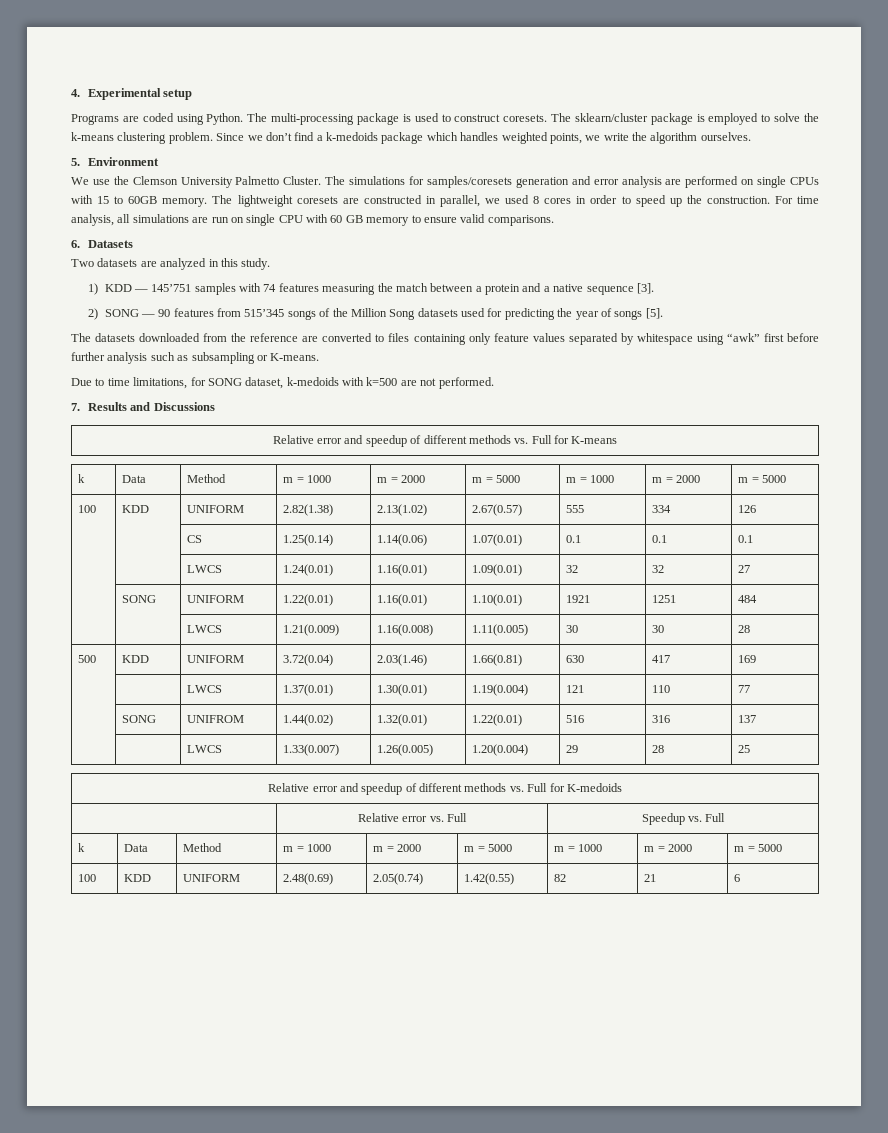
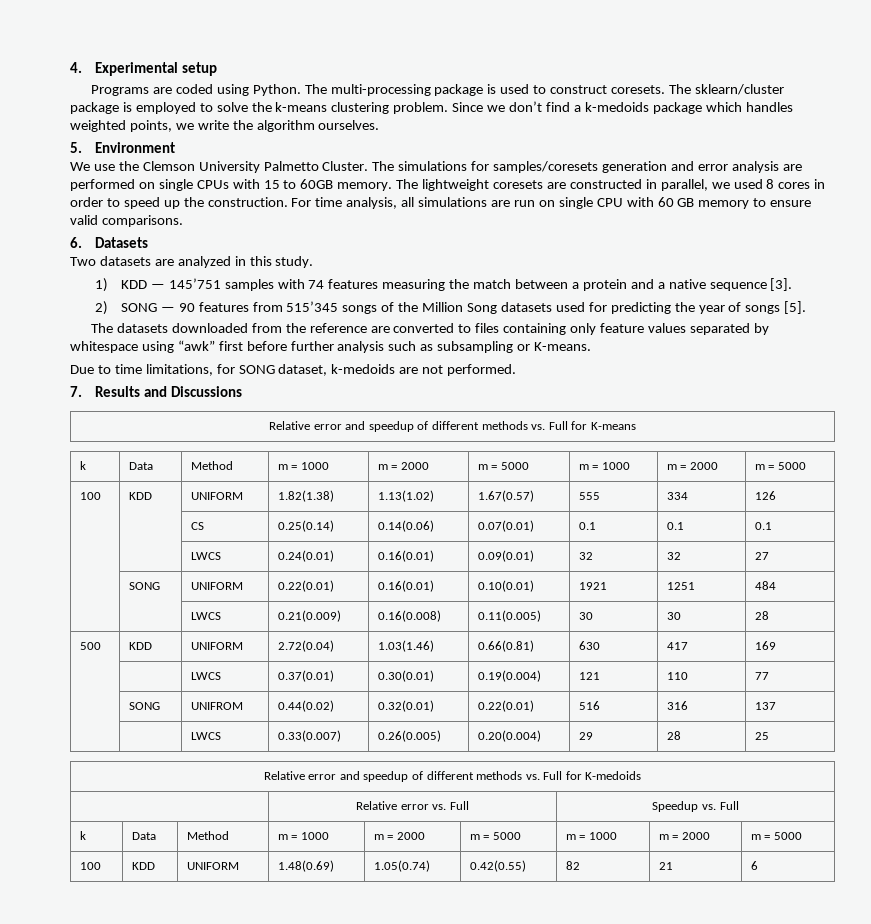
- Due to time limitations, for SONG dataset, k-medoids with k=500 are not performed.
+ Due to time limitations, for SONG dataset, k-medoids are not performed.
- 100 | KDD | UNIFORM | 2.82(1.38) | 2.13(1.02) | 2.67(0.57) | 555 | 334 | 126
+ 100 | KDD | UNIFORM | 1.82(1.38) | 1.13(1.02) | 1.67(0.57) | 555 | 334 | 126
- | | CS | 1.25(0.14) | 1.14(0.06) | 1.07(0.01) | 0.1 | 0.1 | 0.1
+ | | CS | 0.25(0.14) | 0.14(0.06) | 0.07(0.01) | 0.1 | 0.1 | 0.1
- | | LWCS | 1.24(0.01) | 1.16(0.01) | 1.09(0.01) | 32 | 32 | 27
+ | | LWCS | 0.24(0.01) | 0.16(0.01) | 0.09(0.01) | 32 | 32 | 27
- | SONG | UNIFORM | 1.22(0.01) | 1.16(0.01) | 1.10(0.01) | 1921 | 1251 | 484
+ | SONG | UNIFORM | 0.22(0.01) | 0.16(0.01) | 0.10(0.01) | 1921 | 1251 | 484
- | | LWCS | 1.21(0.009) | 1.16(0.008) | 1.11(0.005) | 30 | 30 | 28
+ | | LWCS | 0.21(0.009) | 0.16(0.008) | 0.11(0.005) | 30 | 30 | 28
- 500 | KDD | UNIFORM | 3.72(0.04) | 2.03(1.46) | 1.66(0.81) | 630 | 417 | 169
+ 500 | KDD | UNIFORM | 2.72(0.04) | 1.03(1.46) | 0.66(0.81) | 630 | 417 | 169
- | | LWCS | 1.37(0.01) | 1.30(0.01) | 1.19(0.004) | 121 | 110 | 77
+ | | LWCS | 0.37(0.01) | 0.30(0.01) | 0.19(0.004) | 121 | 110 | 77
- | SONG | UNIFROM | 1.44(0.02) | 1.32(0.01) | 1.22(0.01) | 516 | 316 | 137
+ | SONG | UNIFROM | 0.44(0.02) | 0.32(0.01) | 0.22(0.01) | 516 | 316 | 137
- | | LWCS | 1.33(0.007) | 1.26(0.005) | 1.20(0.004) | 29 | 28 | 25
+ | | LWCS | 0.33(0.007) | 0.26(0.005) | 0.20(0.004) | 29 | 28 | 25
- 100 | KDD | UNIFORM | 2.48(0.69) | 2.05(0.74) | 1.42(0.55) | 82 | 21 | 6
+ 100 | KDD | UNIFORM | 1.48(0.69) | 1.05(0.74) | 0.42(0.55) | 82 | 21 | 6

